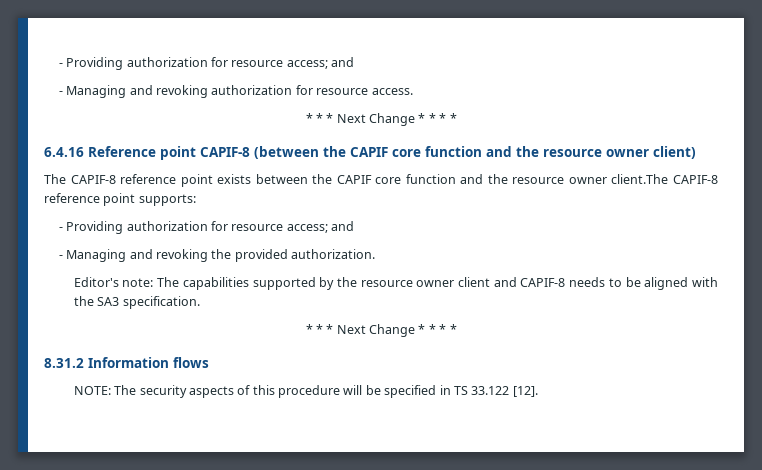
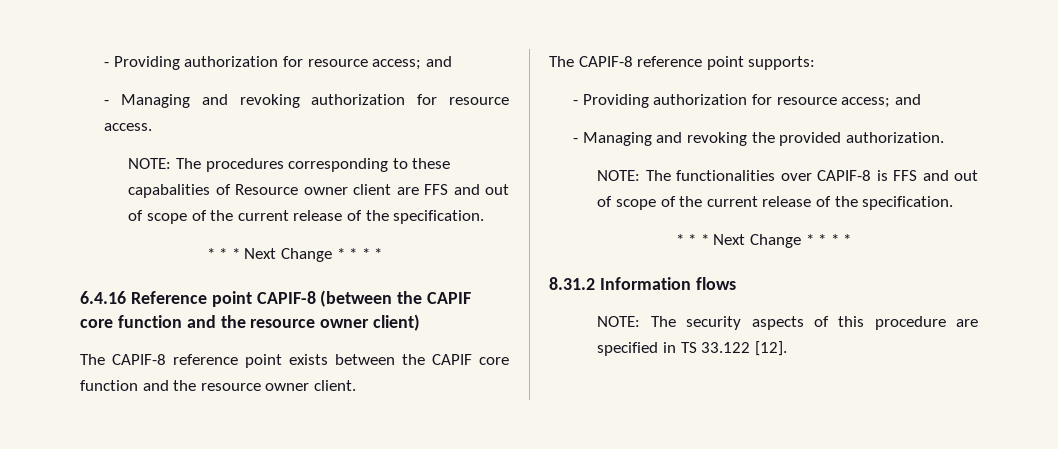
+ NOTE: The procedures corresponding to these capabalities of Resource owner client are FFS and out of scope of the current release of the specification.
- The CAPIF-8 reference point exists between the CAPIF core function and the resource owner client.The CAPIF-8 reference point supports:
+ The CAPIF-8 reference point exists between the CAPIF core function and the resource owner client.
+ The CAPIF-8 reference point supports:
- Editor's note: The capabilities supported by the resource owner client and CAPIF-8 needs to be aligned with the SA3 specification.
+ NOTE: The functionalities over CAPIF-8 is FFS and out of scope of the current release of the specification.
- NOTE: The security aspects of this procedure will be specified in TS 33.122 [12].
+ NOTE: The security aspects of this procedure are specified in TS 33.122 [12].

